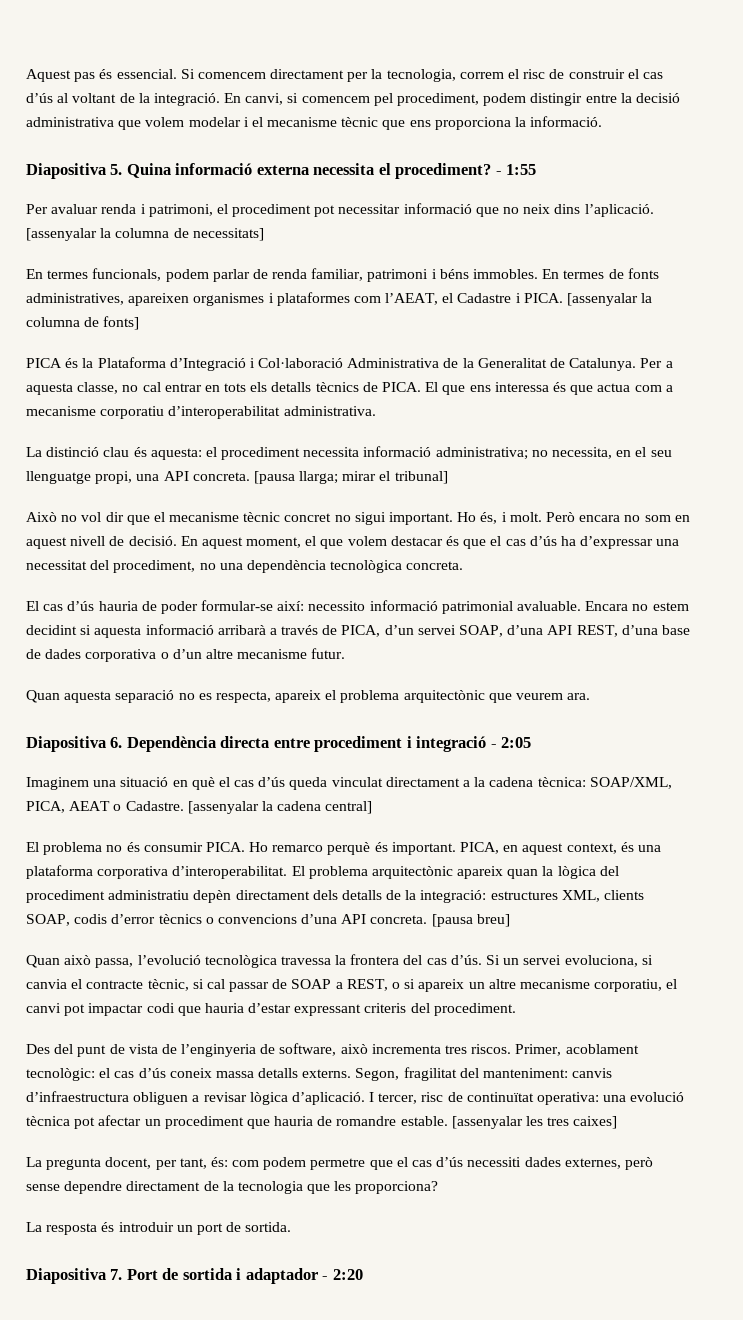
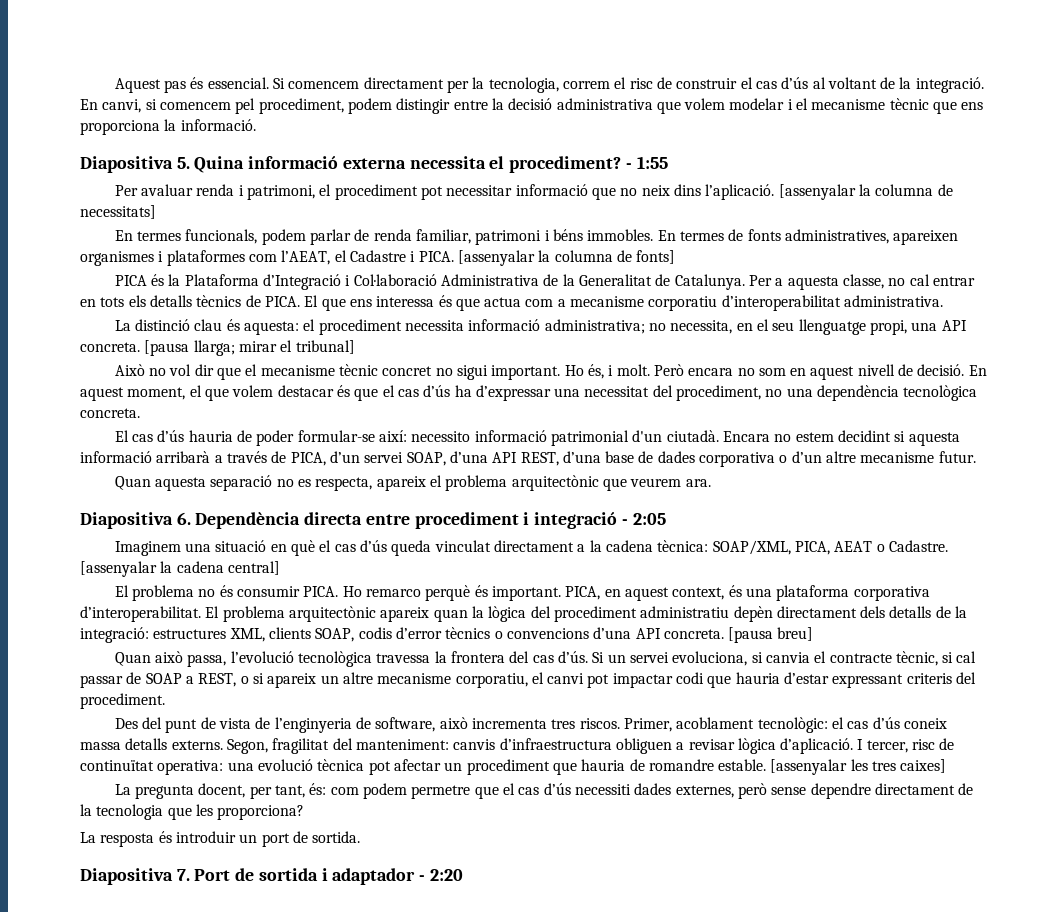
- El cas d’ús hauria de poder formular-se així: necessito informació patrimonial avaluable.
+ El cas d’ús hauria de poder formular-se així: necessito informació patrimonial d'un ciutadà.

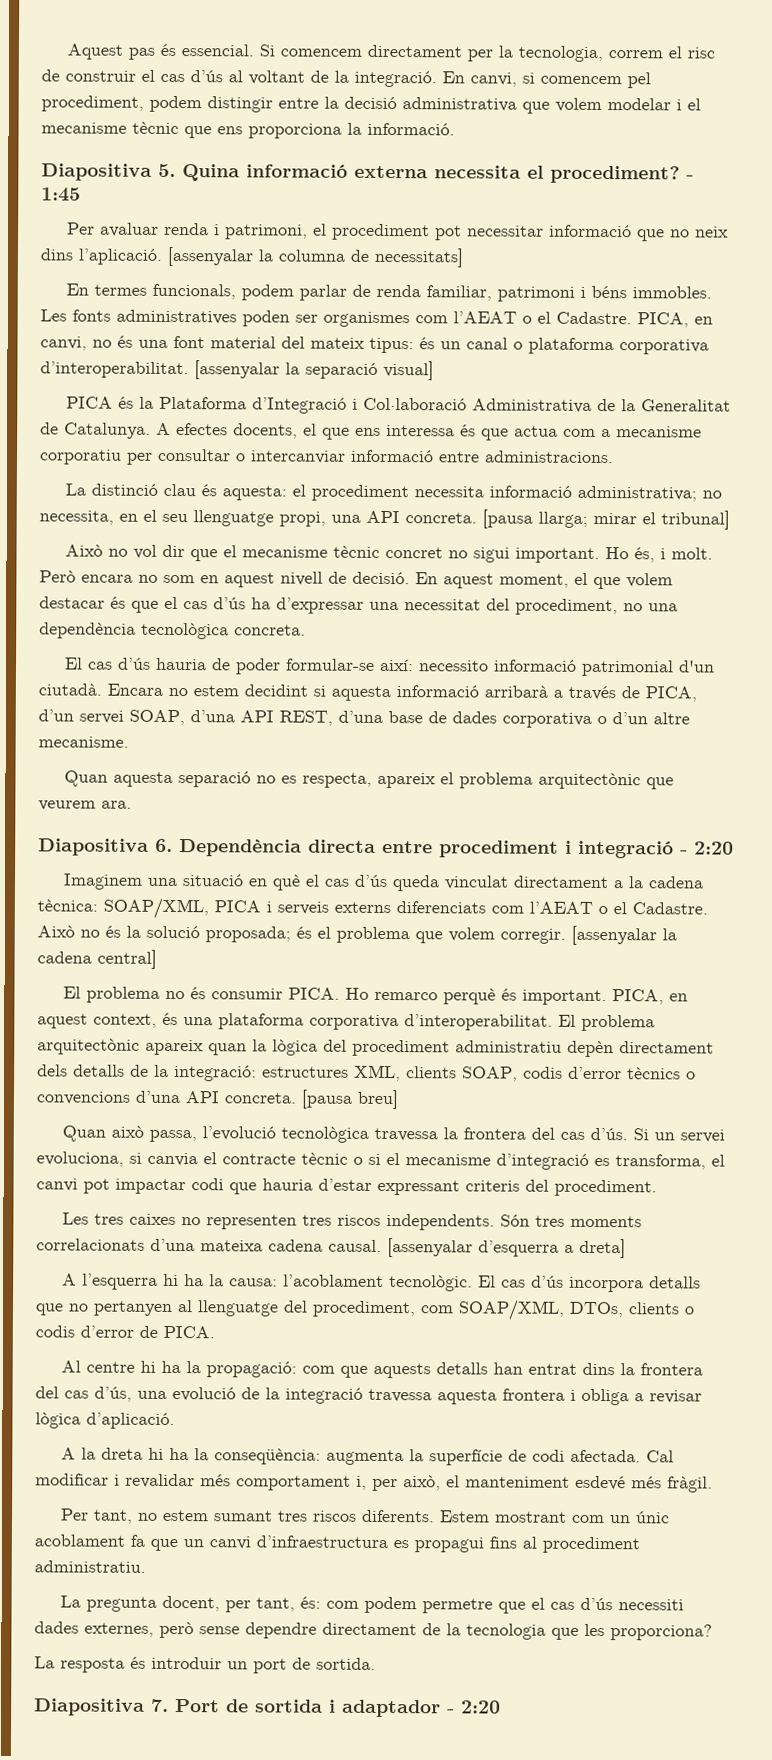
- - 1:55
+ - 1:45
- En termes de fonts administratives, apareixen organismes i plataformes com l’AEAT, el Cadastre i PICA. [assenyalar la columna de fonts]
+ Les fonts administratives poden ser organismes com l’AEAT o el Cadastre. PICA, en canvi, no és una font material del mateix tipus: és un canal o plataforma corporativa d’interoperabilitat. [assenyalar la separació visual]
- Per a aquesta classe, no cal entrar en tots els detalls tècnics de PICA. El que ens interessa és que actua com a mecanisme corporatiu d’interoperabilitat administrativa.
+ A efectes docents, el que ens interessa és que actua com a mecanisme corporatiu per consultar o intercanviar informació entre administracions.
- Encara no estem decidint si aquesta informació arribarà a través de PICA, d’un servei SOAP, d’una API REST, d’una base de dades corporativa o d’un altre mecanisme futur.
+ Encara no estem decidint si aquesta informació arribarà a través de PICA, d’un servei SOAP, d’una API REST, d’una base de dades corporativa o d’un altre mecanisme.
- Diapositiva 6. Dependència directa entre procediment i integració - 2:05
+ Diapositiva 6. Dependència directa entre procediment i integració - 2:20
- Imaginem una situació en què el cas d’ús queda vinculat directament a la cadena tècnica: SOAP/XML, PICA, AEAT o Cadastre.
+ Imaginem una situació en què el cas d’ús queda vinculat directament a la cadena tècnica: SOAP/XML, PICA i serveis externs diferenciats com l’AEAT o el Cadastre. Això no és la solució proposada; és el problema que volem corregir.
- Si un servei evoluciona, si canvia el contracte tècnic, si cal passar de SOAP a REST, o si apareix un altre mecanisme corporatiu, el canvi pot impactar codi que hauria d’estar expressant criteris del procediment.
+ Si un servei evoluciona, si canvia el contracte tècnic o si el mecanisme d’integració es transforma, el canvi pot impactar codi que hauria d’estar expressant criteris del procediment.
- Des del punt de vista de l’enginyeria de software, això incrementa tres riscos. Primer, acoblament tecnològic: el cas d’ús coneix massa detalls externs. Segon, fragilitat del manteniment: canvis d’infraestructura obliguen a revisar lògica d’aplicació. I tercer, risc de continuïtat operativa: una evolució tècnica pot afectar un procediment que hauria de romandre estable. [assenyalar les tres caixes]
+ Les tres caixes no representen tres riscos independents. Són tres moments correlacionats d’una mateixa cadena causal. [assenyalar d’esquerra a dreta]
+ A l’esquerra hi ha la causa: l’acoblament tecnològic. El cas d’ús incorpora detalls que no pertanyen al llenguatge del procediment, com SOAP/XML, DTOs, clients o codis d’error de PICA.
+ Al centre hi ha la propagació: com que aquests detalls han entrat dins la frontera del cas d’ús, una evolució de la integració travessa aquesta frontera i obliga a revisar lògica d’aplicació.
+ A la dreta hi ha la conseqüència: augmenta la superfície de codi afectada. Cal modificar i revalidar més comportament i, per això, el manteniment esdevé més fràgil.
+ Per tant, no estem sumant tres riscos diferents. Estem mostrant com un únic acoblament fa que un canvi d’infraestructura es propagui fins al procediment administratiu.

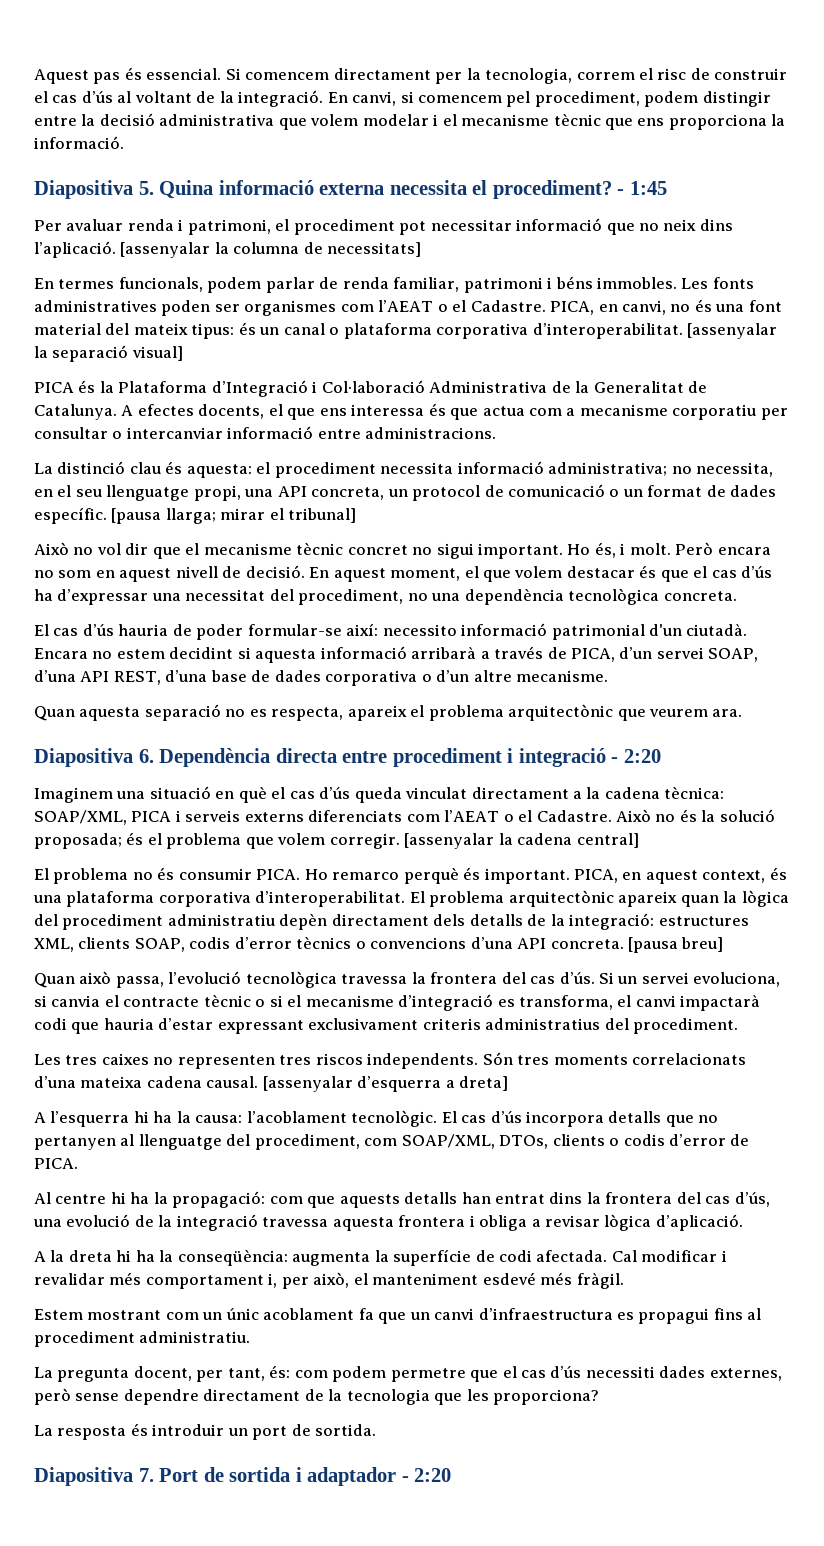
- La distinció clau és aquesta: el procediment necessita informació administrativa; no necessita, en el seu llenguatge propi, una API concreta.
+ La distinció clau és aquesta: el procediment necessita informació administrativa; no necessita, en el seu llenguatge propi, una API concreta, un protocol de comunicació o un format de dades específic.
- Si un servei evoluciona, si canvia el contracte tècnic o si el mecanisme d’integració es transforma, el canvi pot impactar codi que hauria d’estar expressant criteris del procediment.
+ Si un servei evoluciona, si canvia el contracte tècnic o si el mecanisme d’integració es transforma, el canvi impactarà codi que hauria d’estar expressant exclusivament criteris administratius del procediment.
- Per tant, no estem sumant tres riscos diferents.

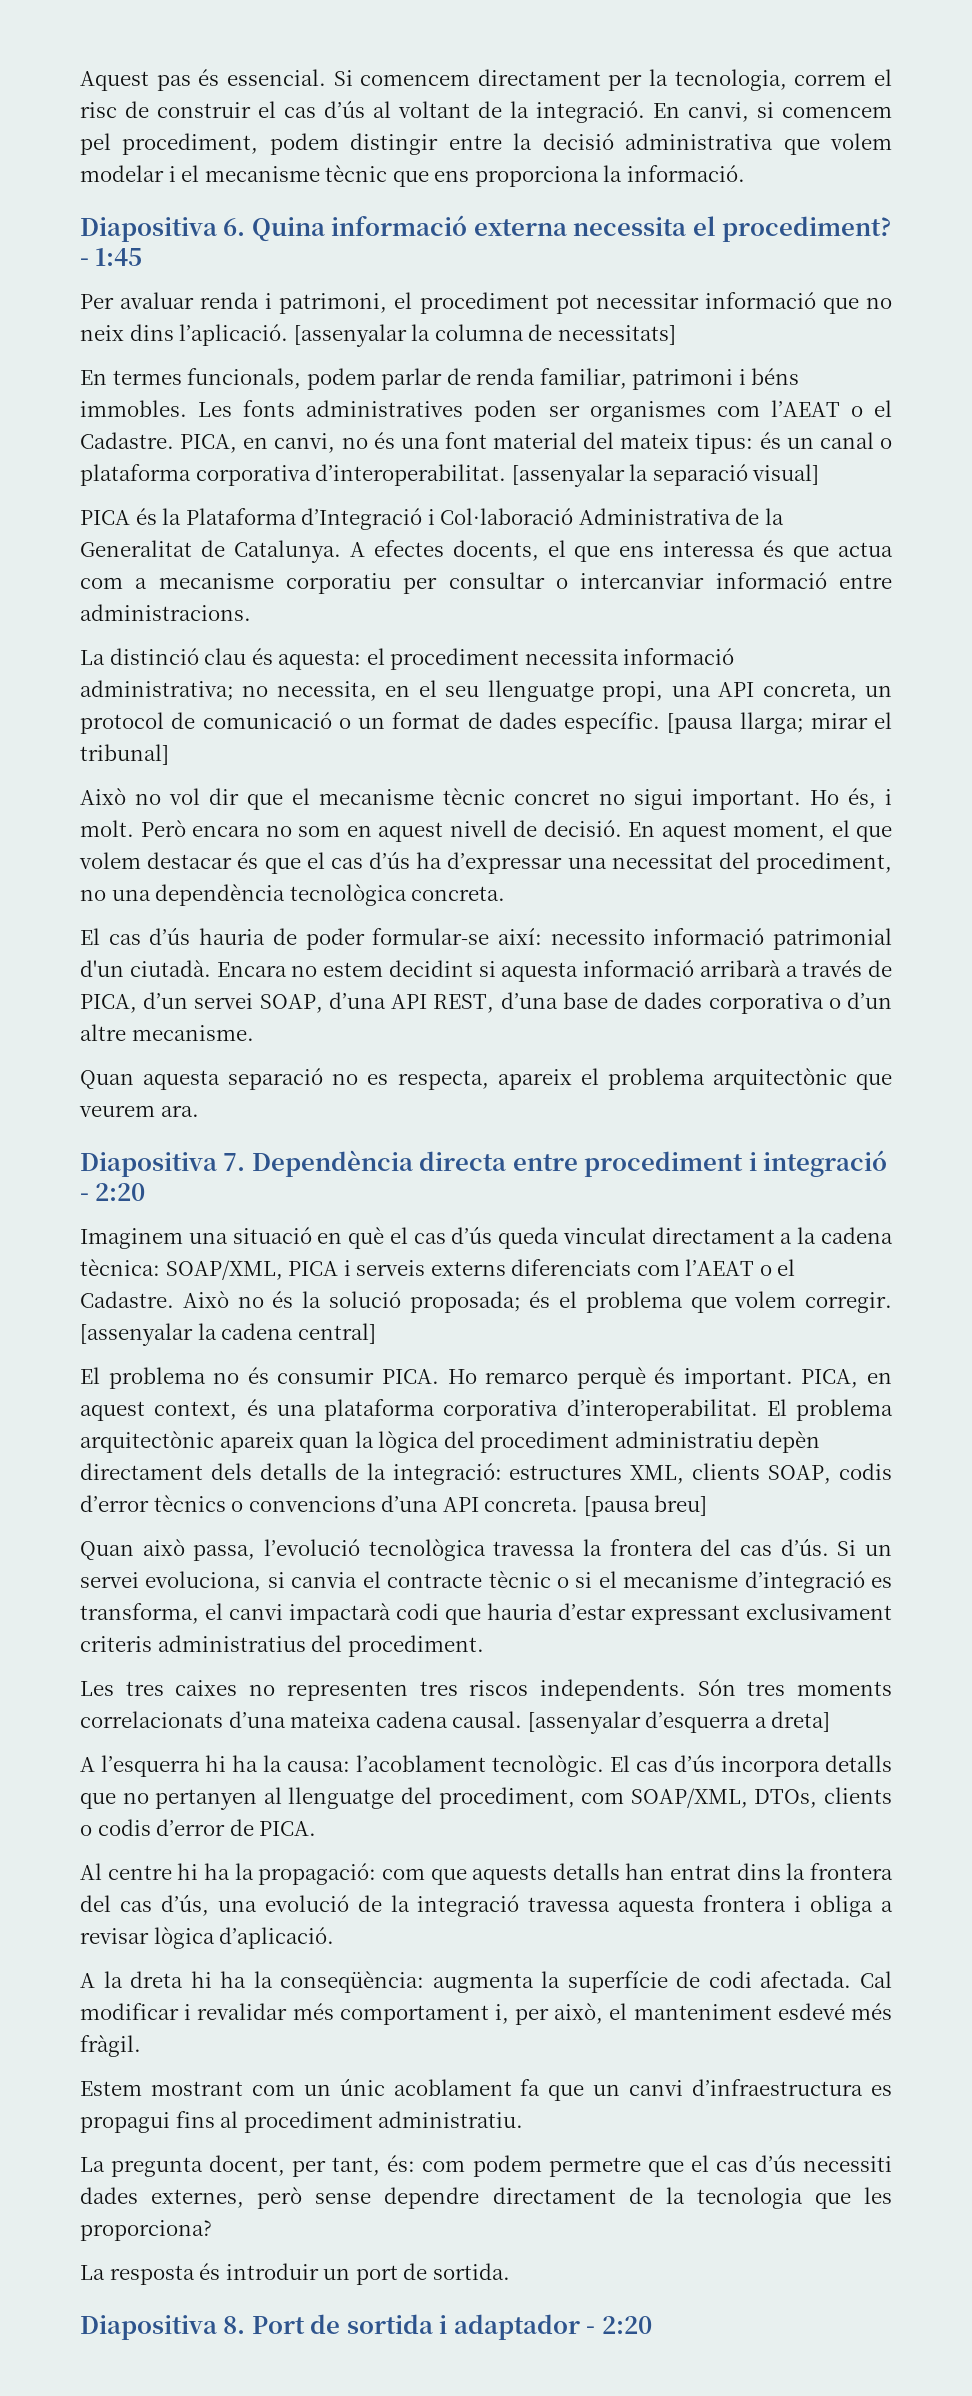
- Diapositiva 5. Quina informació externa necessita el procediment?
+ Diapositiva 6. Quina informació externa necessita el procediment?
- Diapositiva 6. Dependència directa entre procediment i integració - 2:20
+ Diapositiva 7. Dependència directa entre procediment i integració - 2:20
- Diapositiva 7. Port de sortida i adaptador - 2:20
+ Diapositiva 8. Port de sortida i adaptador - 2:20

